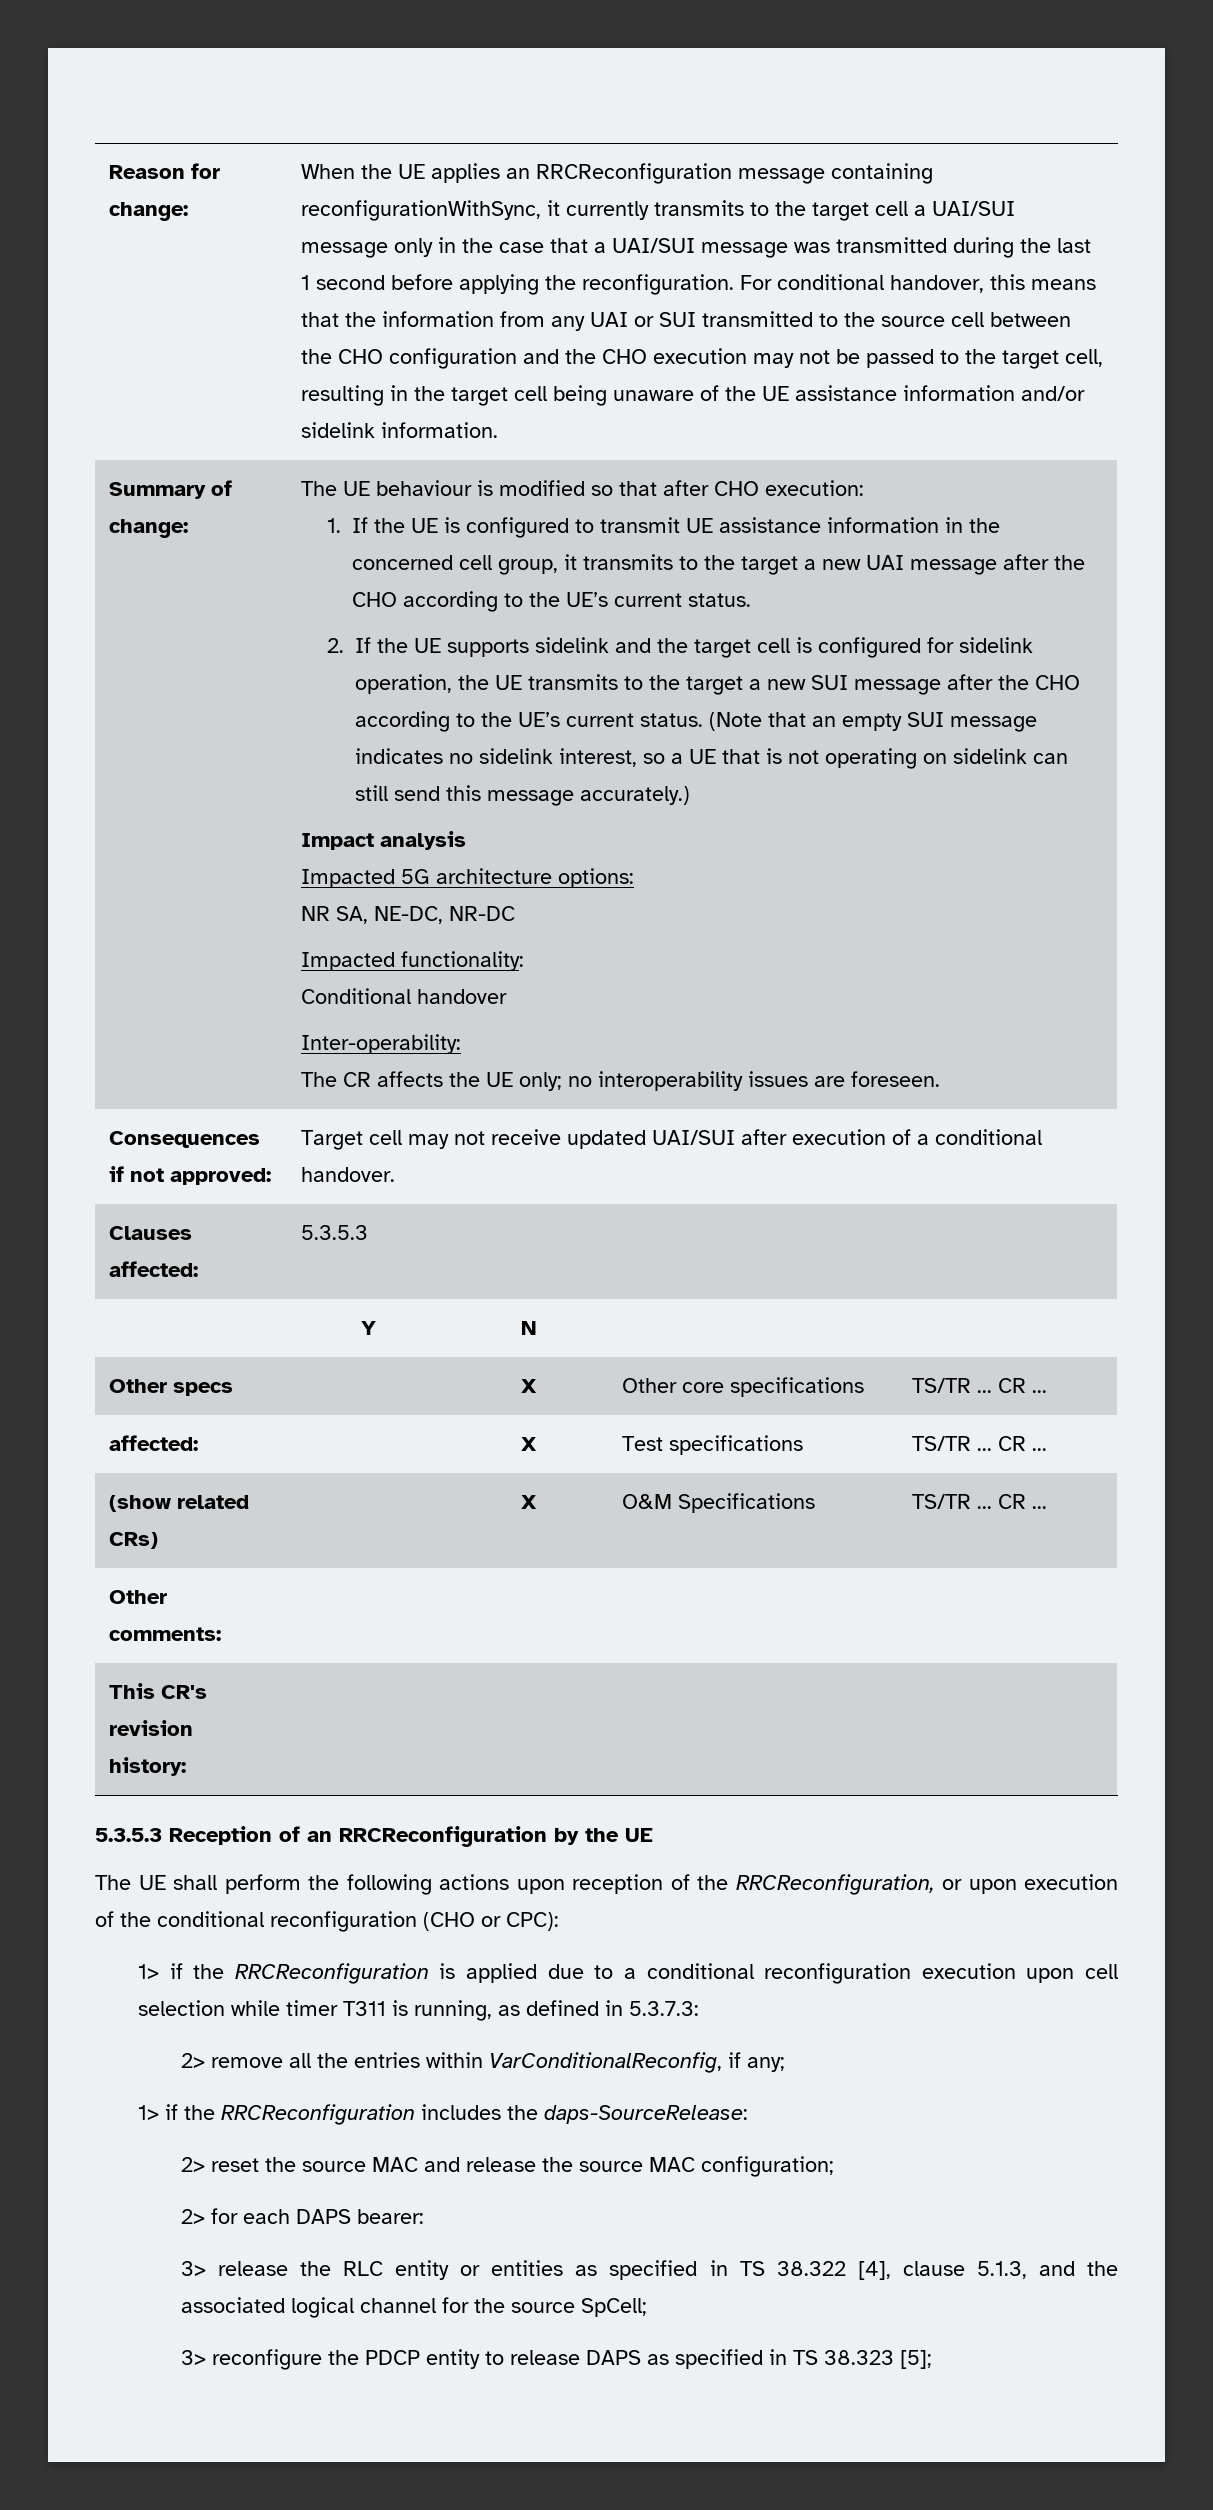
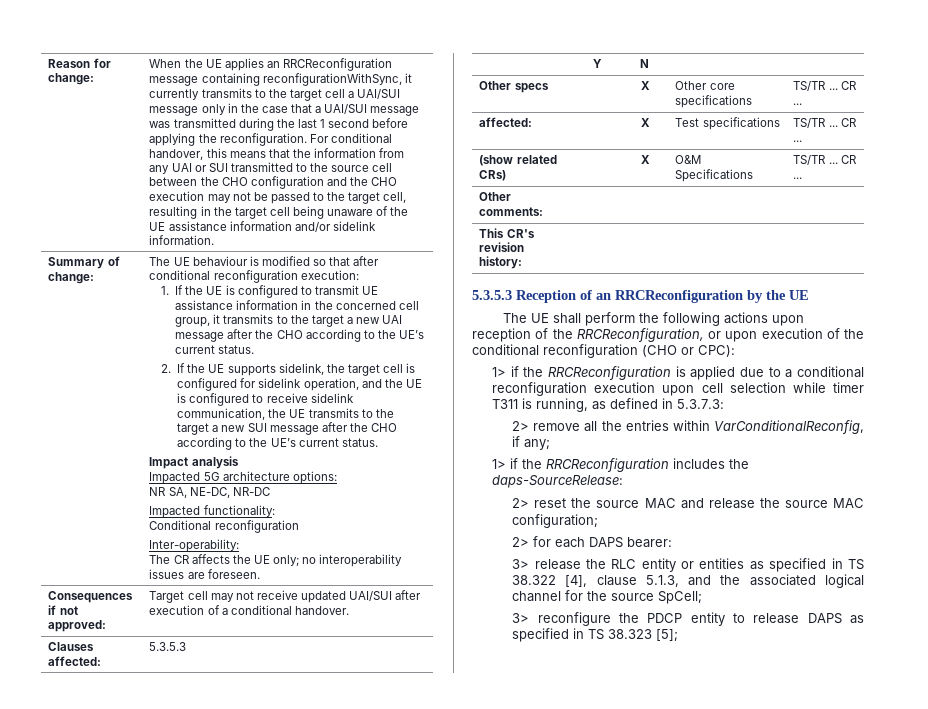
- The UE behaviour is modified so that after CHO execution:
+ The UE behaviour is modified so that after conditional reconfiguration execution:
- 2. If the UE supports sidelink and the target cell is configured for sidelink operation, the UE transmits to the target a new SUI message after the CHO according to the UE’s current status. (Note that an empty SUI message indicates no sidelink interest, so a UE that is not operating on sidelink can still send this message accurately.)
+ 2. If the UE supports sidelink, the target cell is configured for sidelink operation, and the UE is configured to receive sidelink communication, the UE transmits to the target a new SUI message after the CHO according to the UE’s current status.
- Conditional handover
+ Conditional reconfiguration

